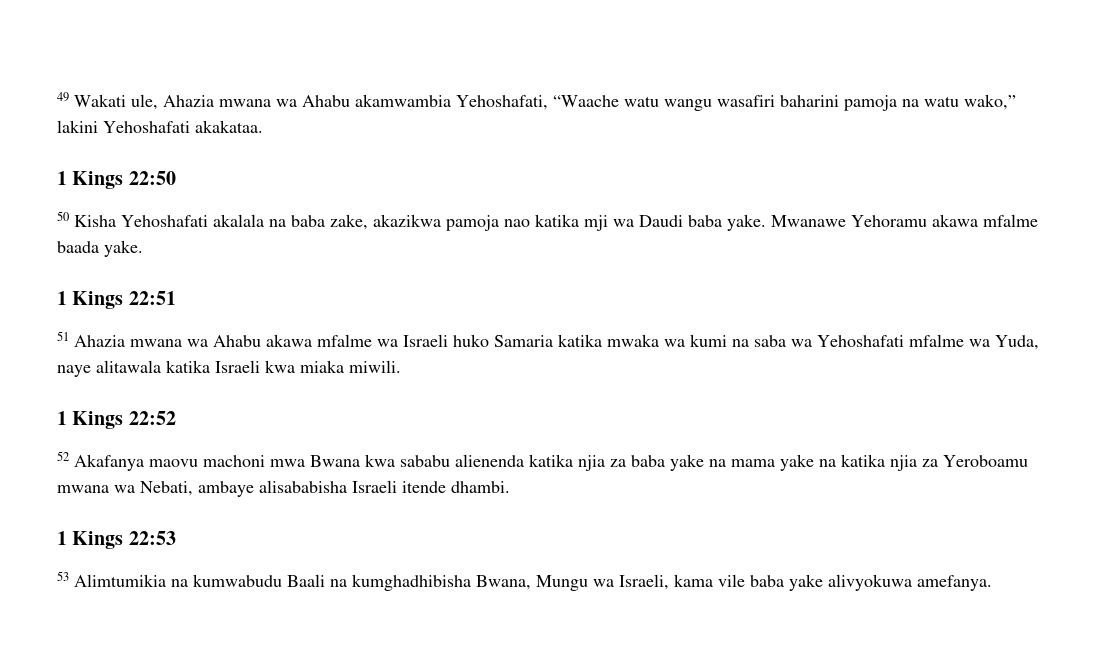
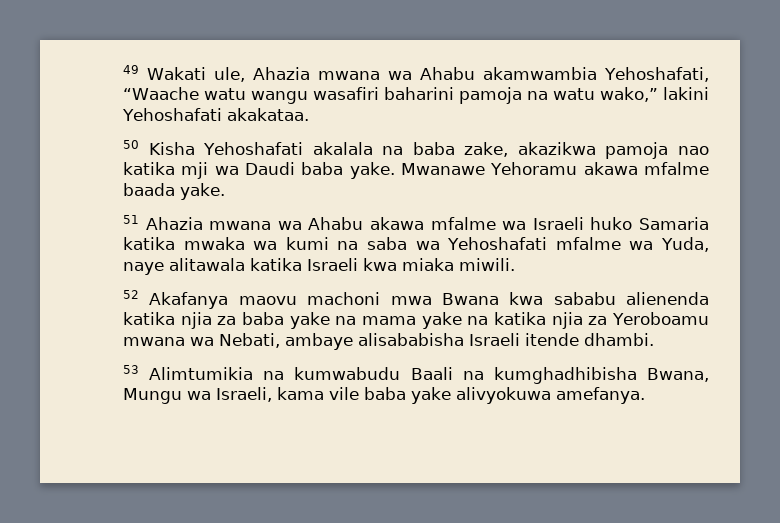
- 1 Kings 22:50
- 1 Kings 22:51
- 1 Kings 22:52
- 1 Kings 22:53

